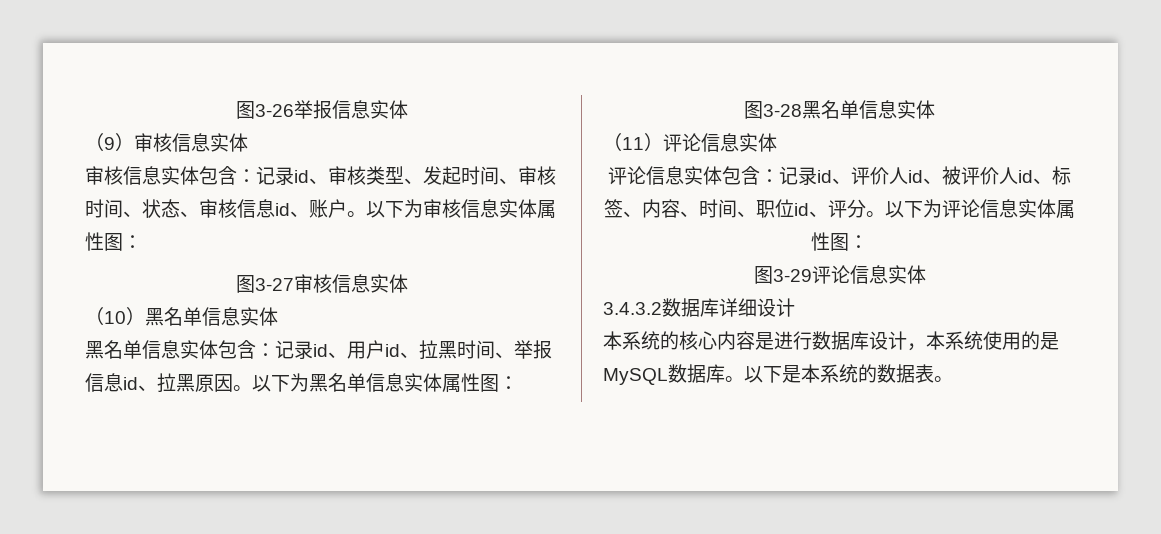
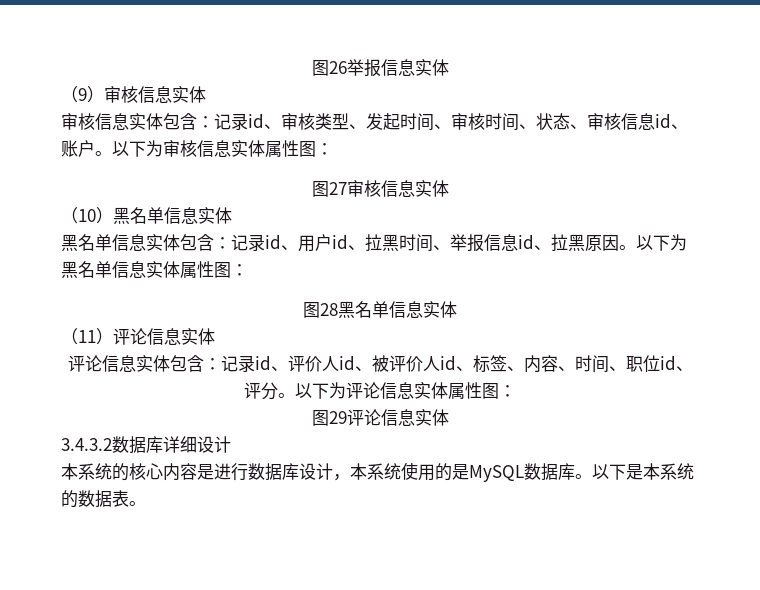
- 图3-26举报信息实体
+ 图26举报信息实体
- 图3-27审核信息实体
+ 图27审核信息实体
- 图3-28黑名单信息实体
+ 图28黑名单信息实体
- 图3-29评论信息实体
+ 图29评论信息实体

